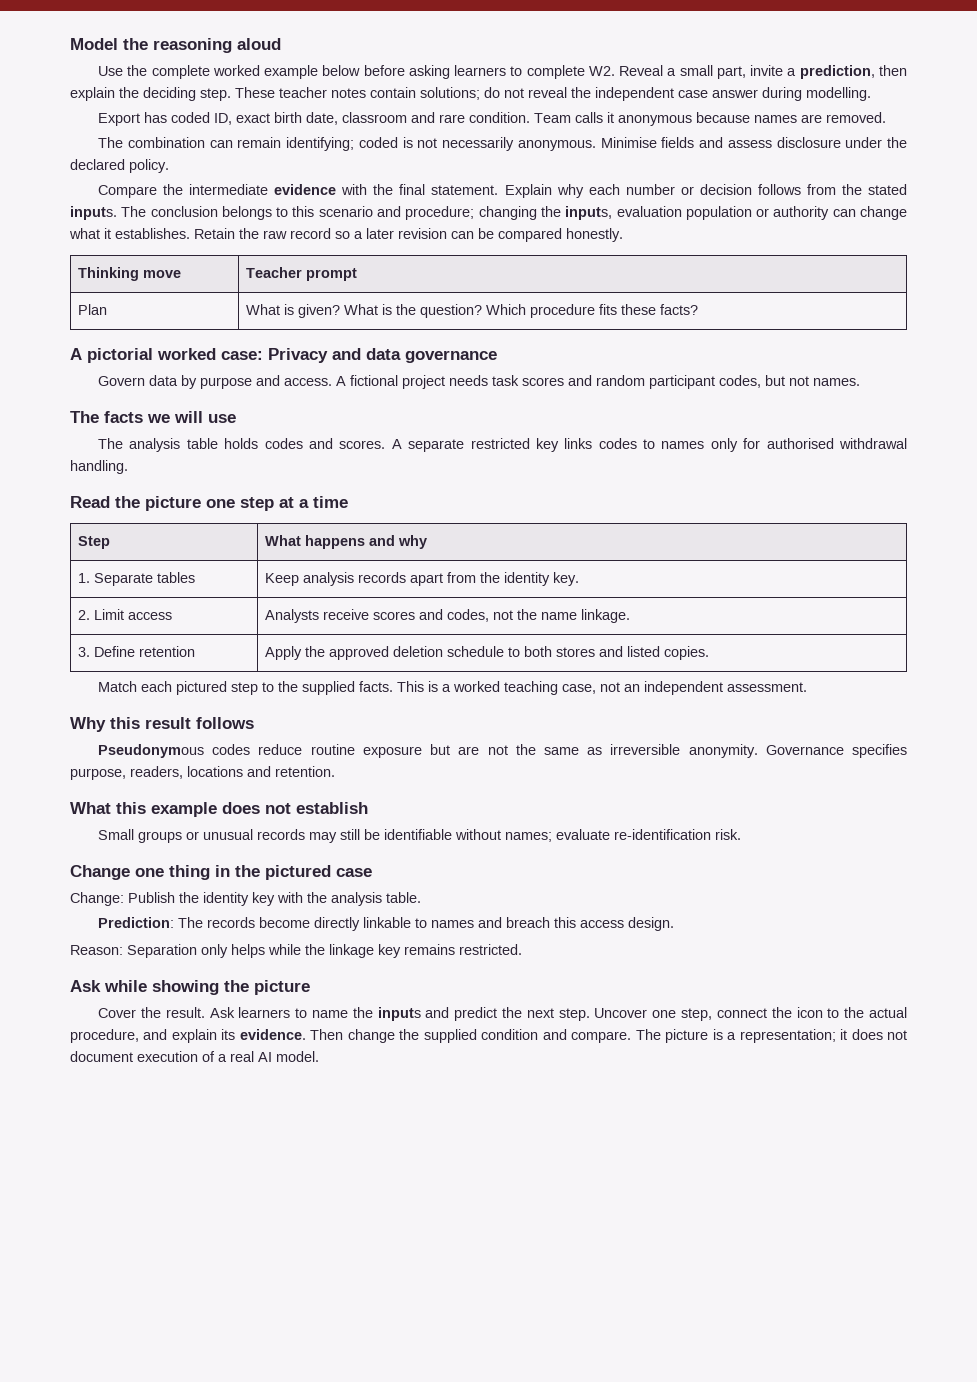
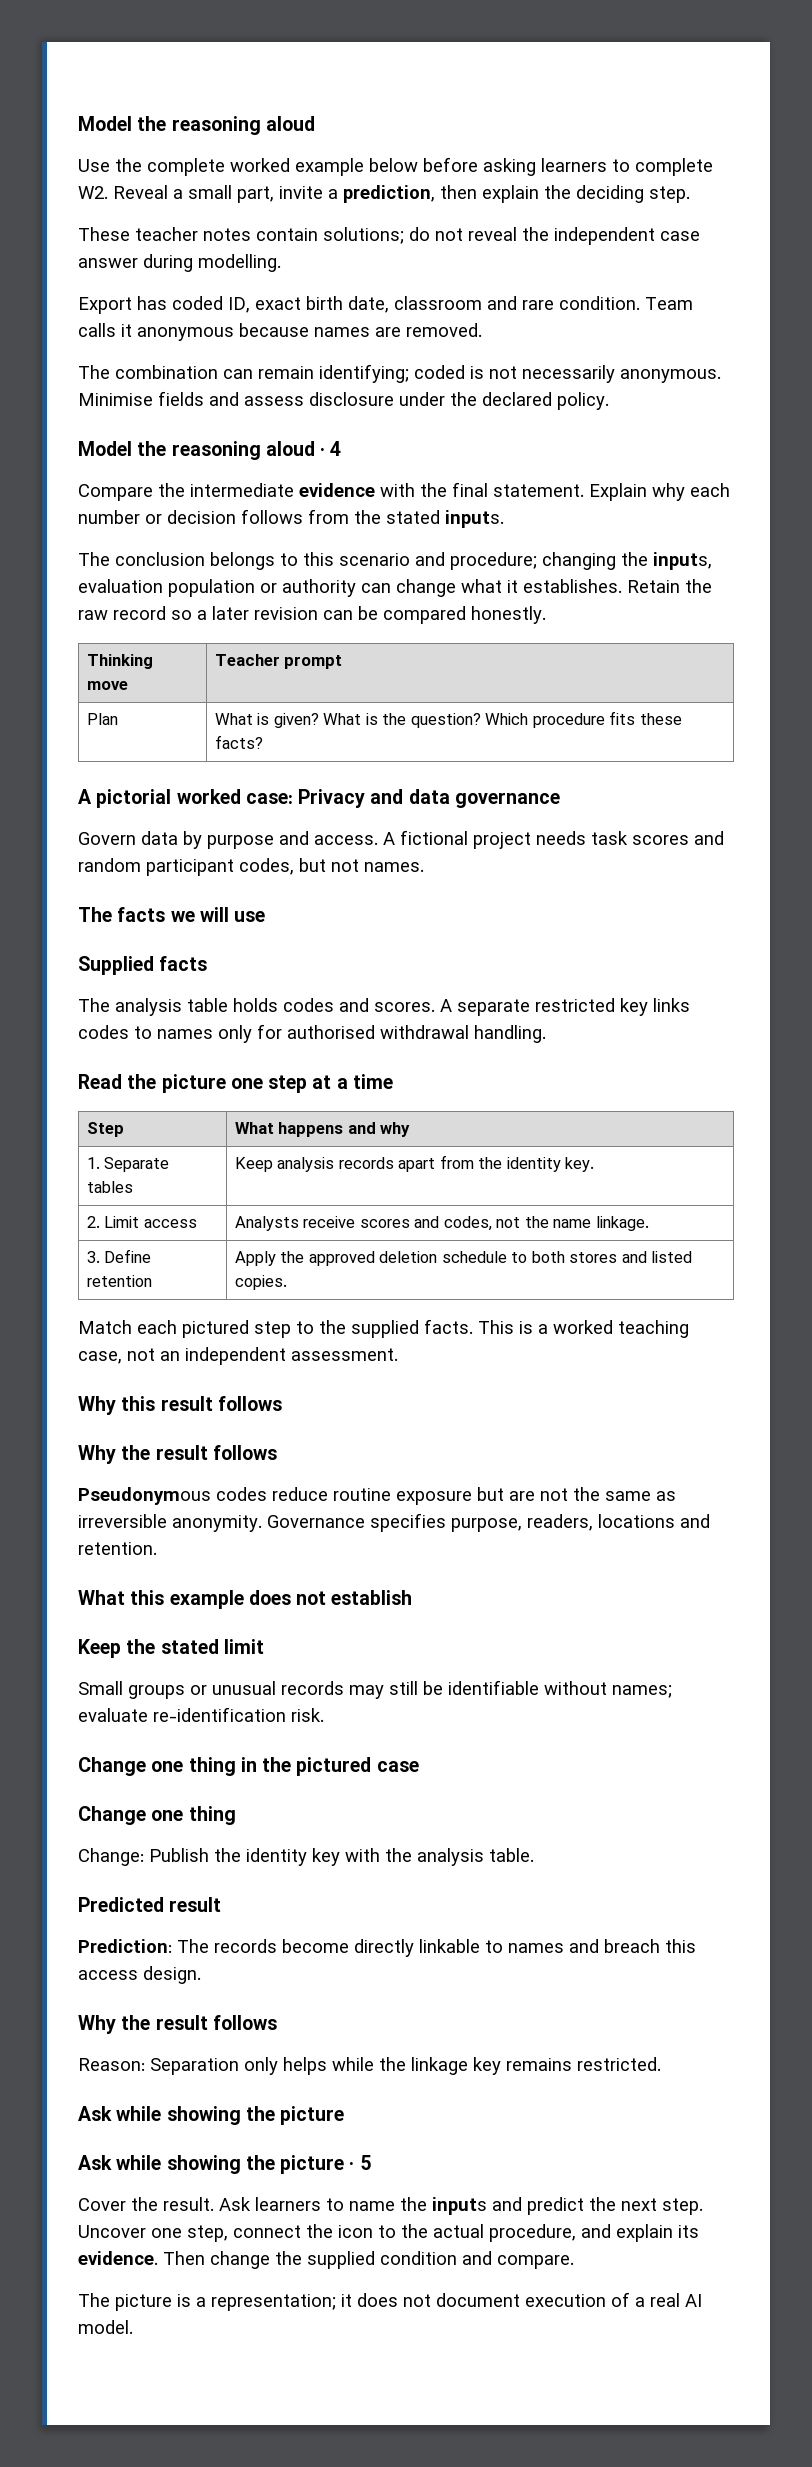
- Use the complete worked example below before asking learners to complete W2. Reveal a small part, invite a prediction, then explain the deciding step. These teacher notes contain solutions; do not reveal the independent case answer during modelling.
+ Use the complete worked example below before asking learners to complete W2. Reveal a small part, invite a prediction, then explain the deciding step.
+ These teacher notes contain solutions; do not reveal the independent case answer during modelling.
+ Model the reasoning aloud · 4
- Explain why each number or decision follows from the stated inputs. The conclusion belongs to this scenario and procedure; changing the inputs, evaluation population or authority can change what it establishes.
+ Explain why each number or decision follows from the stated inputs.
+ The conclusion belongs to this scenario and procedure; changing the inputs, evaluation population or authority can change what it establishes.
+ Supplied facts
  Why this result follows
+ Why the result follows
+ Keep the stated limit
  Change one thing in the pictured case
+ Change one thing
+ Predicted result
  Prediction: The records become directly linkable to names and breach this access design.
+ Why the result follows
+ Ask while showing the picture · 5
- Then change the supplied condition and compare. The picture is a representation; it does not document execution of a real AI model.
+ Then change the supplied condition and compare.
+ The picture is a representation; it does not document execution of a real AI model.

